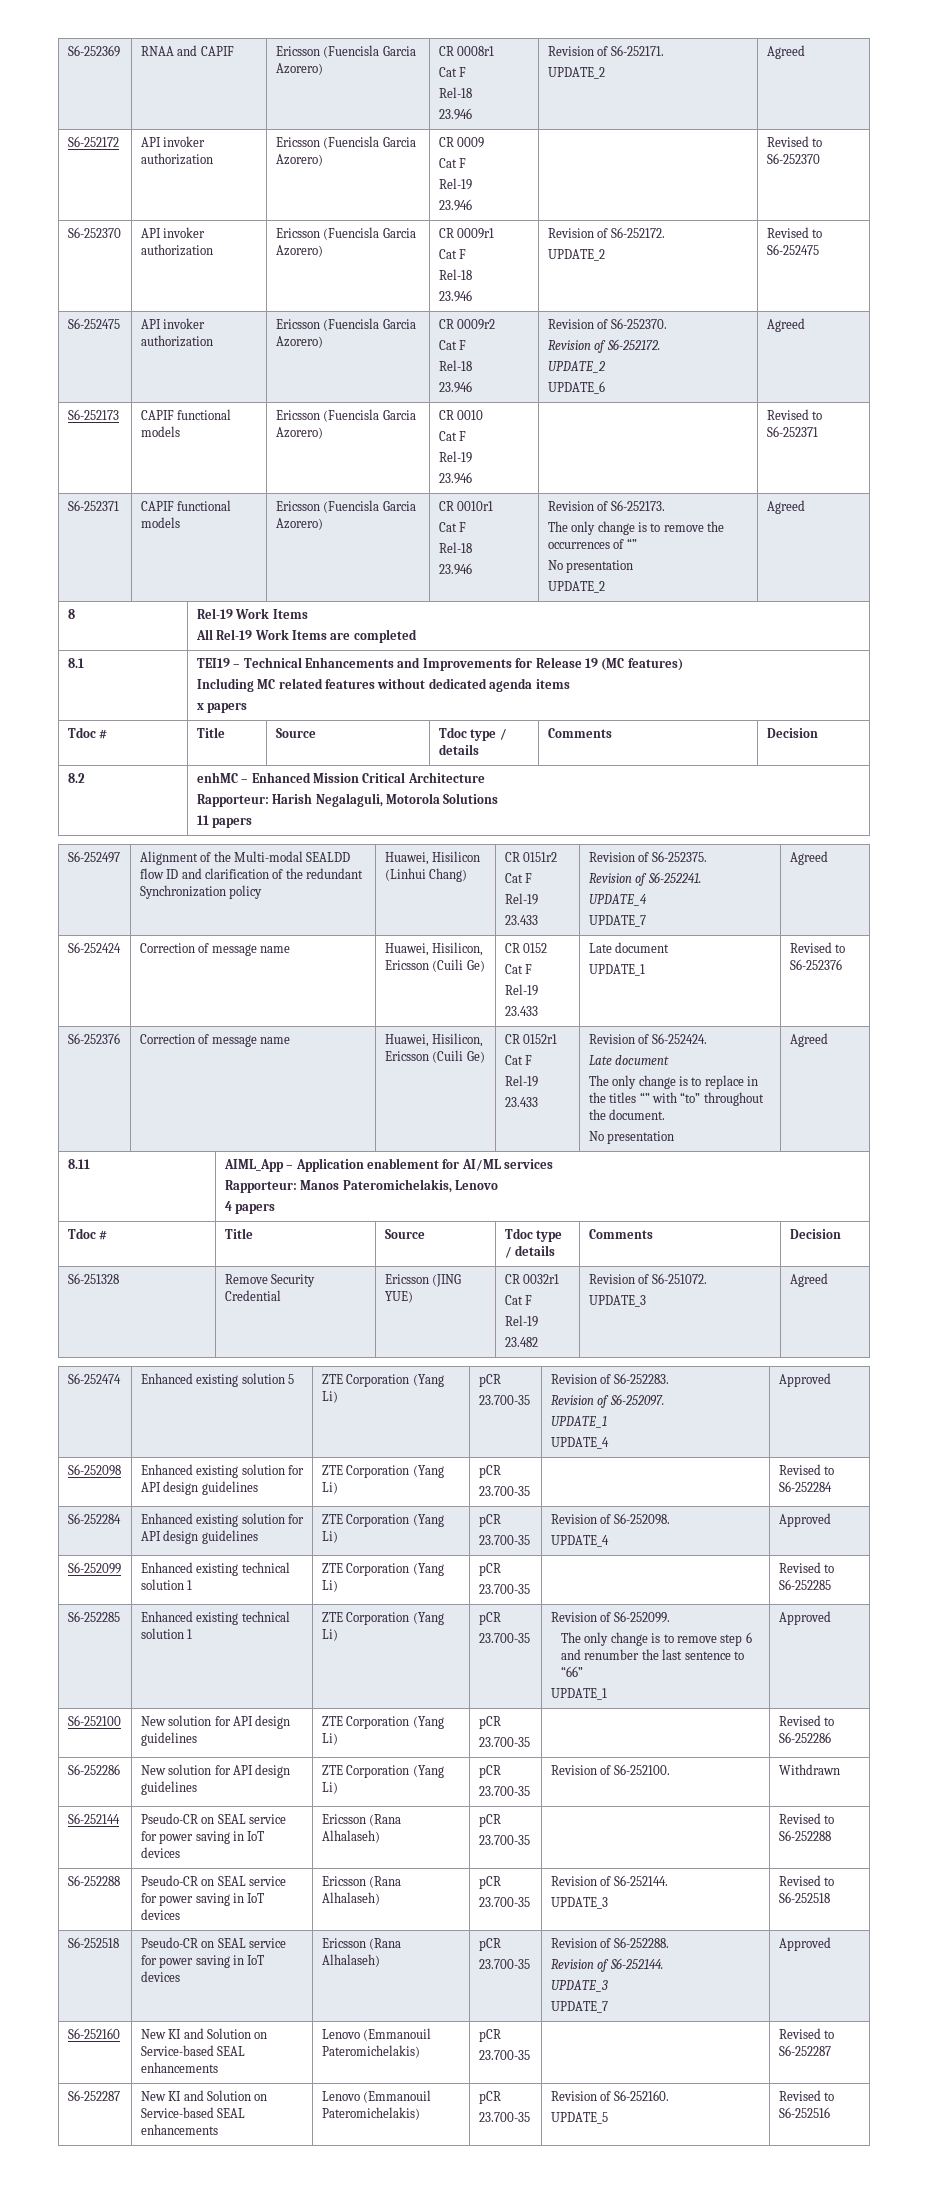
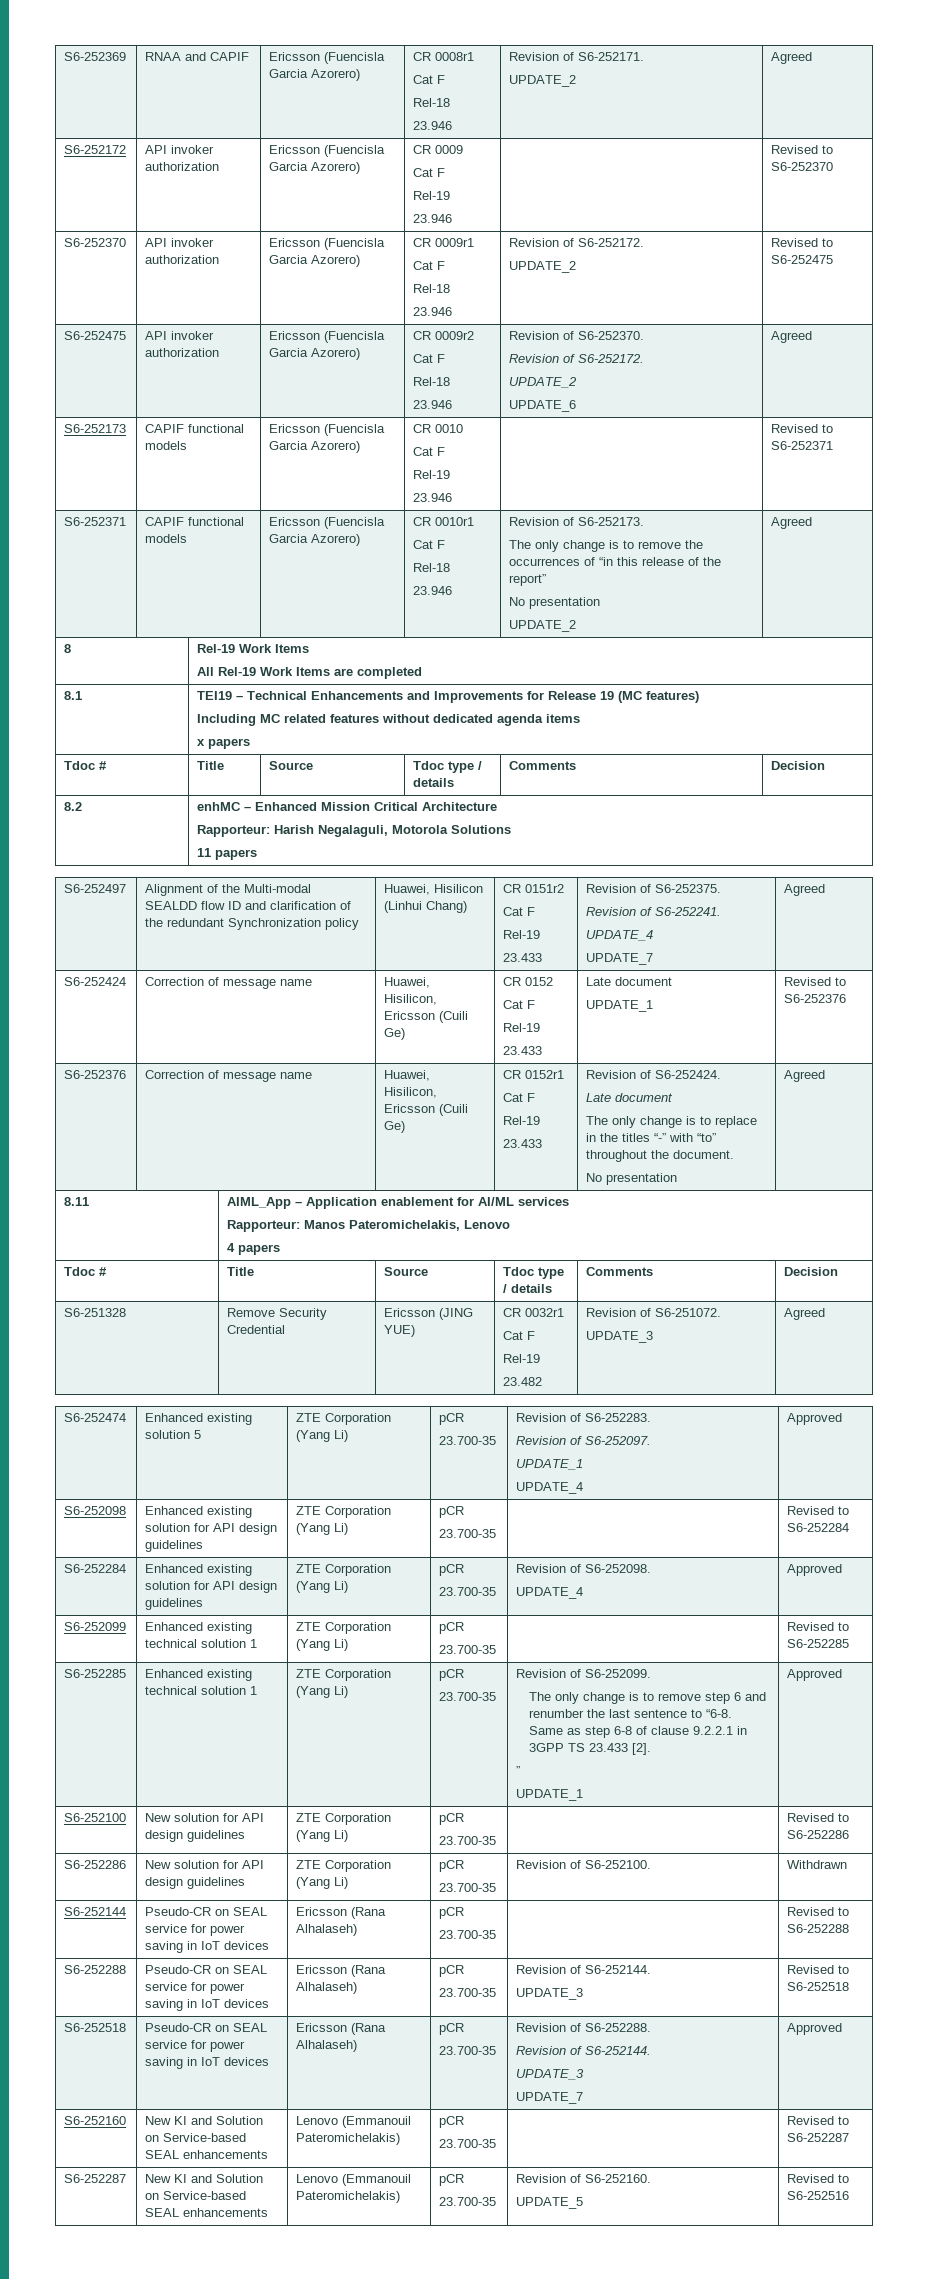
  S6-252371 | CAPIF functional models | Ericsson (Fuencisla Garcia Azorero) | CR 0010r1
  Cat F
  Rel-18
  23.946 | Revision of S6-252173.
- The only change is to remove the occurrences of “”
+ The only change is to remove the occurrences of “in this release of the report”
  S6-252376 | Correction of message name | Huawei, Hisilicon, Ericsson (Cuili Ge) | CR 0152r1
  Cat F
  Rel-19
  23.433 | Revision of S6-252424.
  Late document
- The only change is to replace in the titles “” with “to” throughout the document.
+ The only change is to replace in the titles “-” with “to” throughout the document.
- The only change is to remove step 6 and renumber the last sentence to “66”
+ The only change is to remove step 6 and renumber the last sentence to “6-8. Same as step 6-8 of clause 9.2.2.1 in 3GPP TS 23.433 [2].
+ ”

